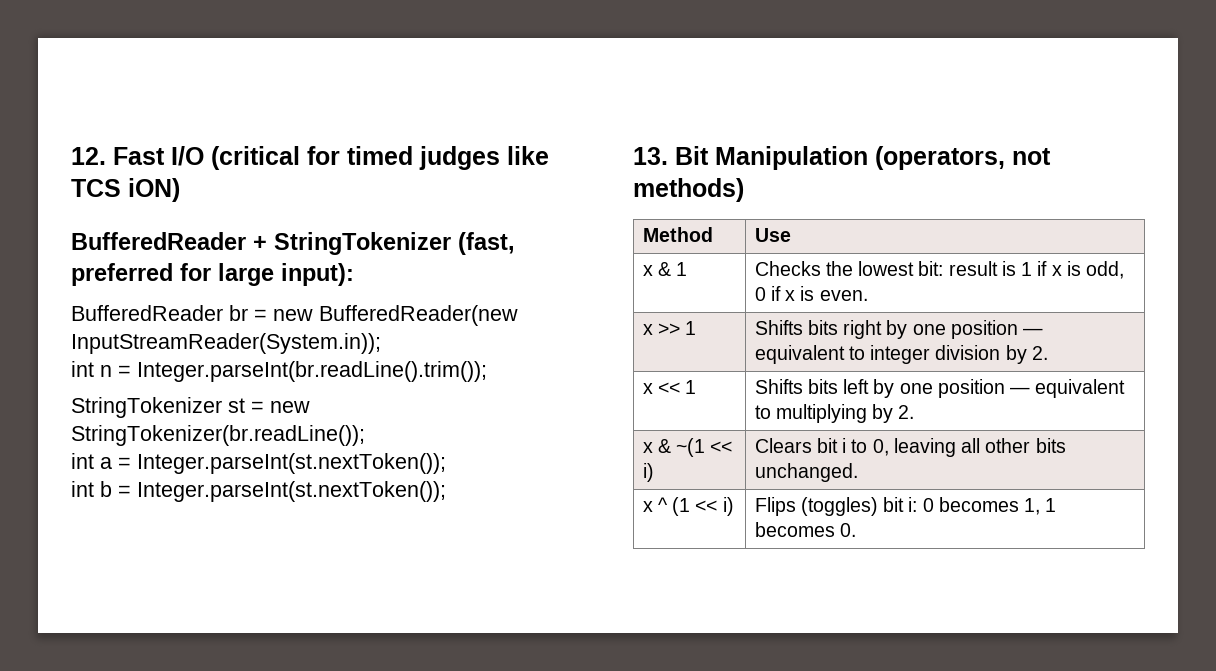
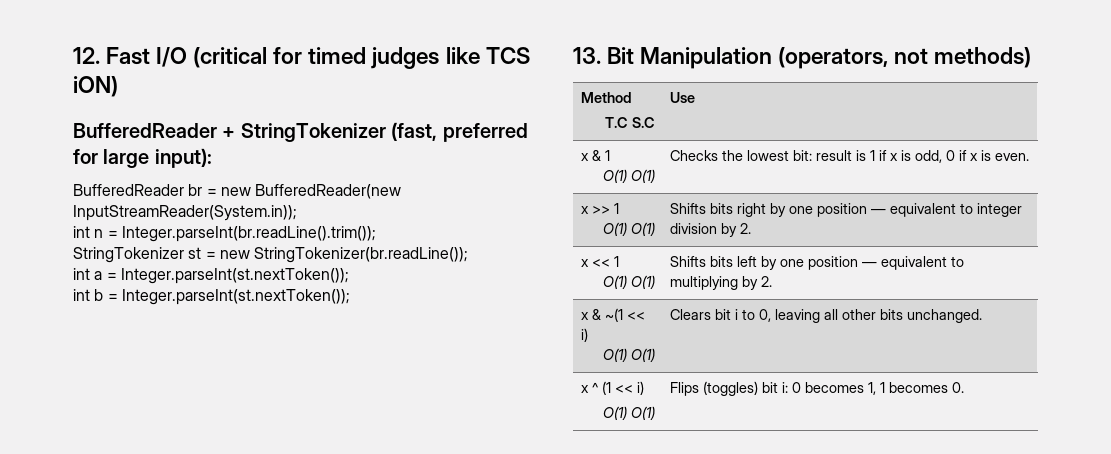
- Method | Use
+ Method
+ T.C S.C | Use
- x & 1 | Checks the lowest bit: result is 1 if x is odd, 0 if x is even.
+ x & 1
+ O(1) O(1) | Checks the lowest bit: result is 1 if x is odd, 0 if x is even.
- x >> 1 | Shifts bits right by one position — equivalent to integer division by 2.
+ x >> 1
+ O(1) O(1) | Shifts bits right by one position — equivalent to integer division by 2.
- x << 1 | Shifts bits left by one position — equivalent to multiplying by 2.
+ x << 1
+ O(1) O(1) | Shifts bits left by one position — equivalent to multiplying by 2.
- x & ~(1 << i) | Clears bit i to 0, leaving all other bits unchanged.
+ x & ~(1 << i)
+ O(1) O(1) | Clears bit i to 0, leaving all other bits unchanged.
- x ^ (1 << i) | Flips (toggles) bit i: 0 becomes 1, 1 becomes 0.
+ x ^ (1 << i)
+ O(1) O(1) | Flips (toggles) bit i: 0 becomes 1, 1 becomes 0.

